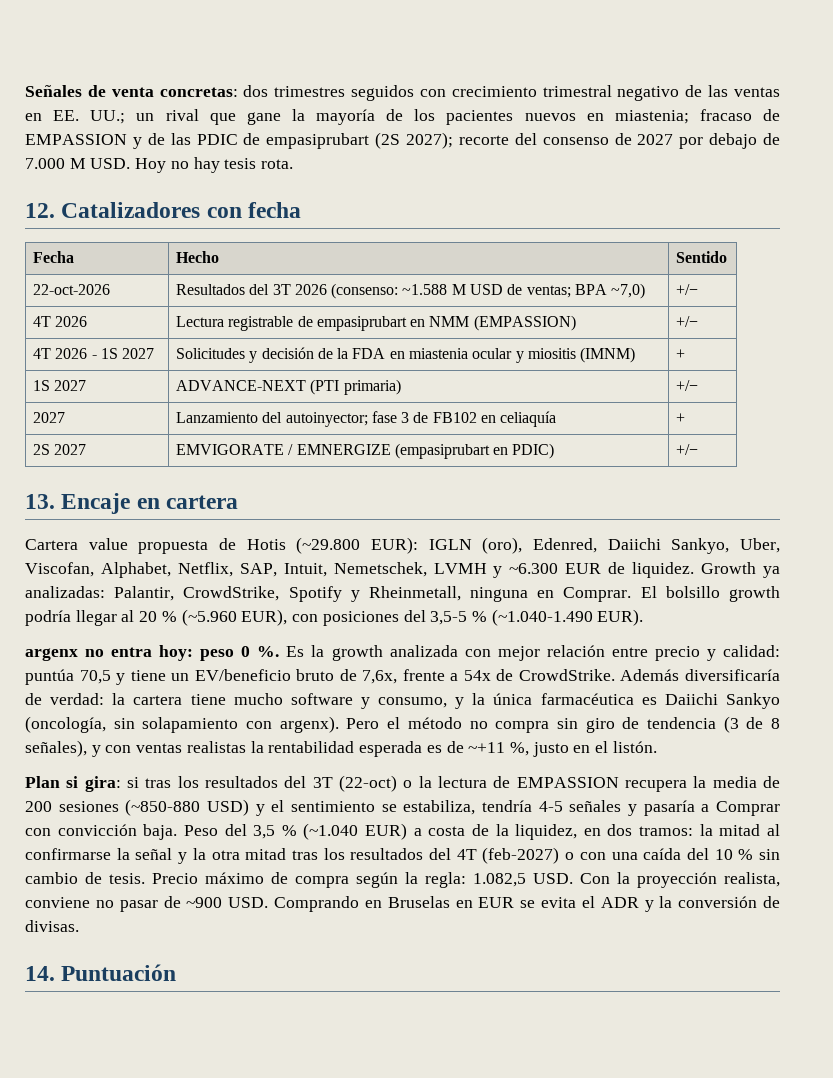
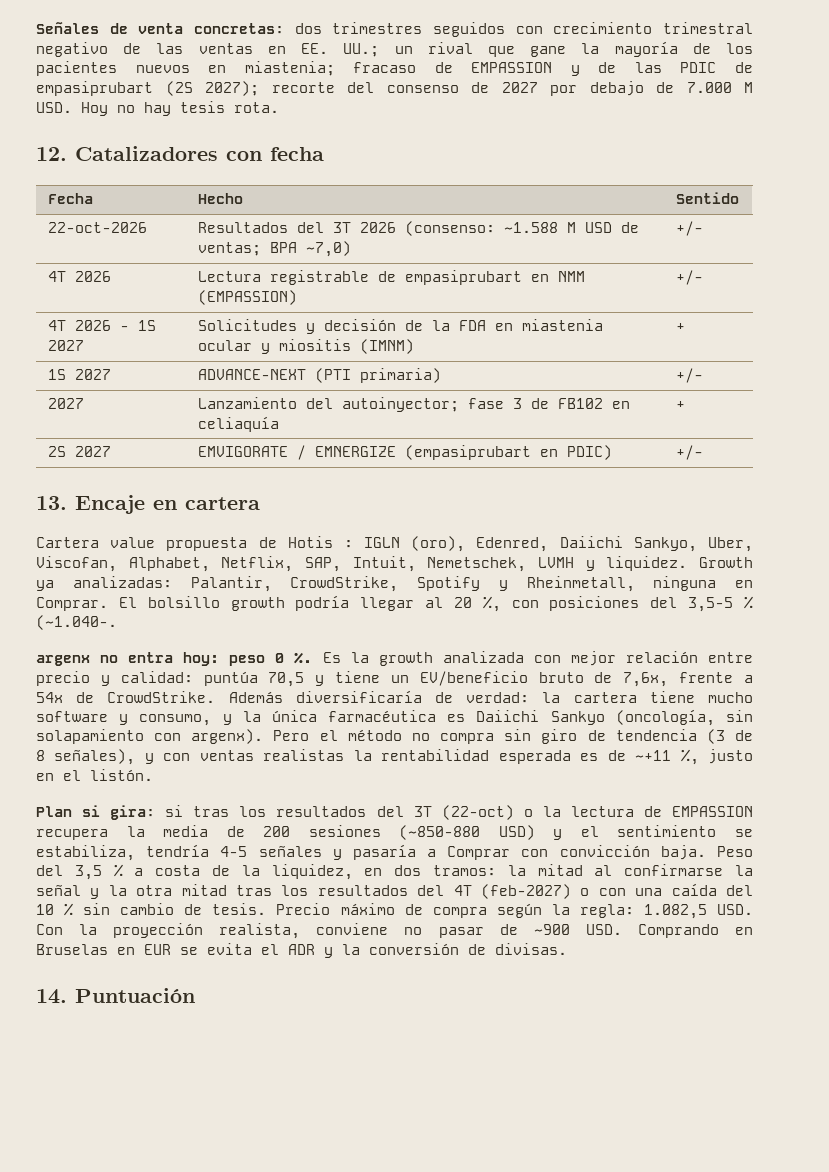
- Cartera value propuesta de Hotis (~29.800 EUR): IGLN (oro), Edenred, Daiichi Sankyo, Uber, Viscofan, Alphabet, Netflix, SAP, Intuit, Nemetschek, LVMH y ~6.300 EUR de liquidez.
+ Cartera value propuesta de Hotis : IGLN (oro), Edenred, Daiichi Sankyo, Uber, Viscofan, Alphabet, Netflix, SAP, Intuit, Nemetschek, LVMH y liquidez.
- El bolsillo growth podría llegar al 20 % (~5.960 EUR), con posiciones del 3,5-5 % (~1.040-1.490 EUR).
+ El bolsillo growth podría llegar al 20 %, con posiciones del 3,5-5 % (~1.040-.
- Peso del 3,5 % (~1.040 EUR) a costa de la liquidez, en dos tramos: la mitad al confirmarse la señal y la otra mitad tras los resultados del 4T (feb-2027) o con una caída del 10 % sin cambio de tesis.
+ Peso del 3,5 % a costa de la liquidez, en dos tramos: la mitad al confirmarse la señal y la otra mitad tras los resultados del 4T (feb-2027) o con una caída del 10 % sin cambio de tesis.

